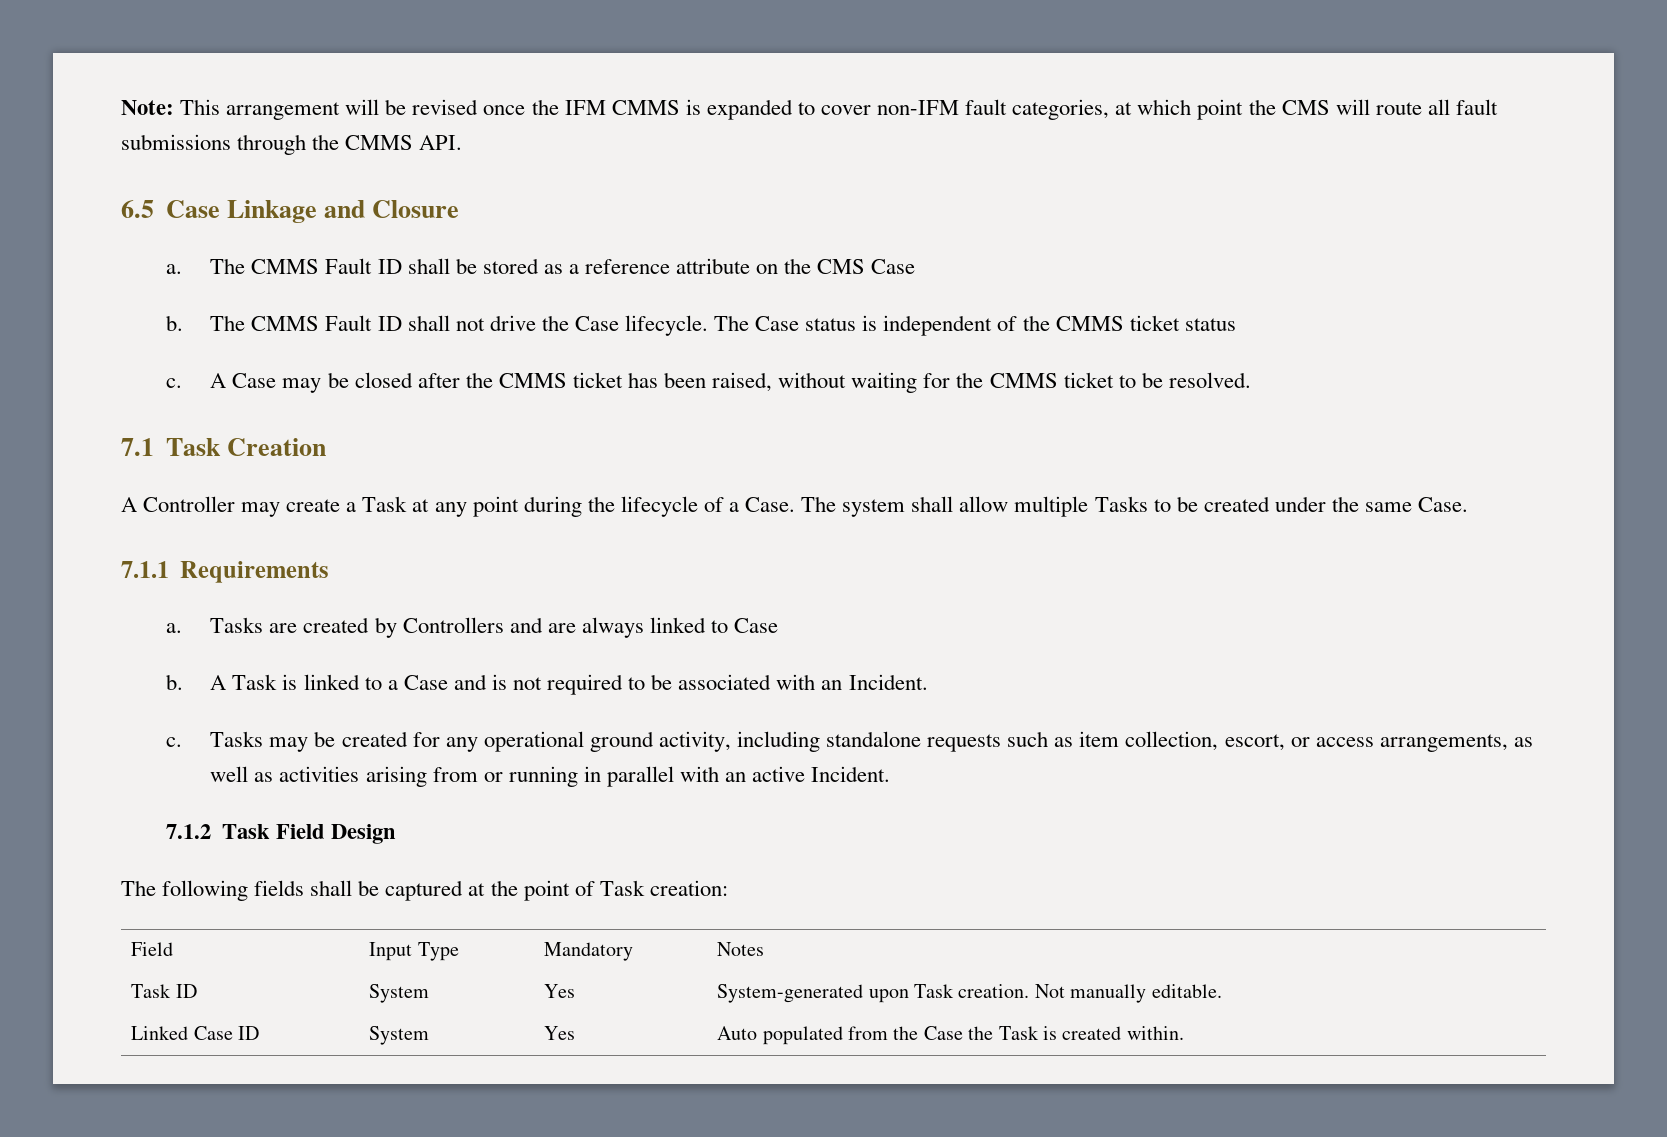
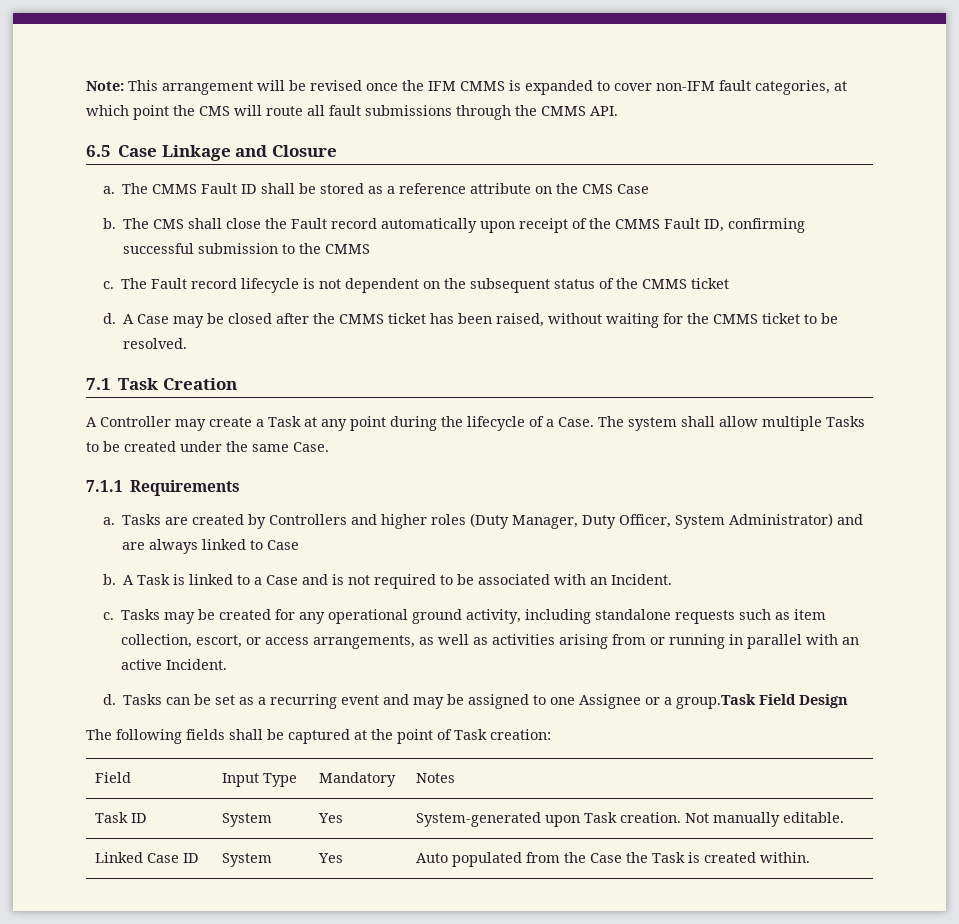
- The CMMS Fault ID shall not drive the Case lifecycle. The Case status is independent of the CMMS ticket status
- c.
+ The CMS shall close the Fault record automatically upon receipt of the CMMS Fault ID, confirming successful submission to the CMMS
+ c. The Fault record lifecycle is not dependent on the subsequent status of the CMMS ticket
+ d.
- Tasks are created by Controllers and are always linked to Case
+ Tasks are created by Controllers and higher roles (Duty Manager, Duty Officer, System Administrator) and are always linked to Case
- 7.1.2 Task Field Design
+ d. Tasks can be set as a recurring event and may be assigned to one Assignee or a group.Task Field Design

